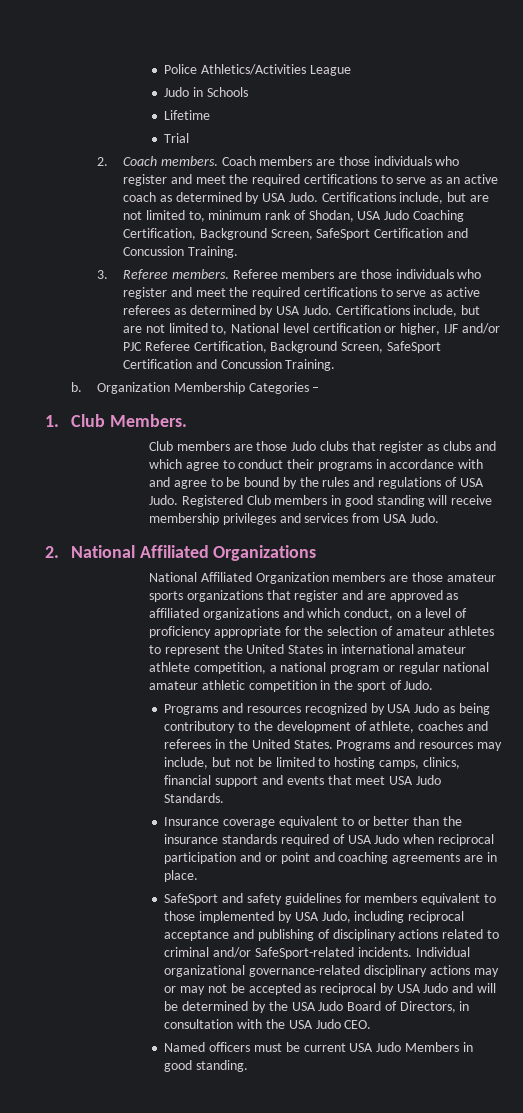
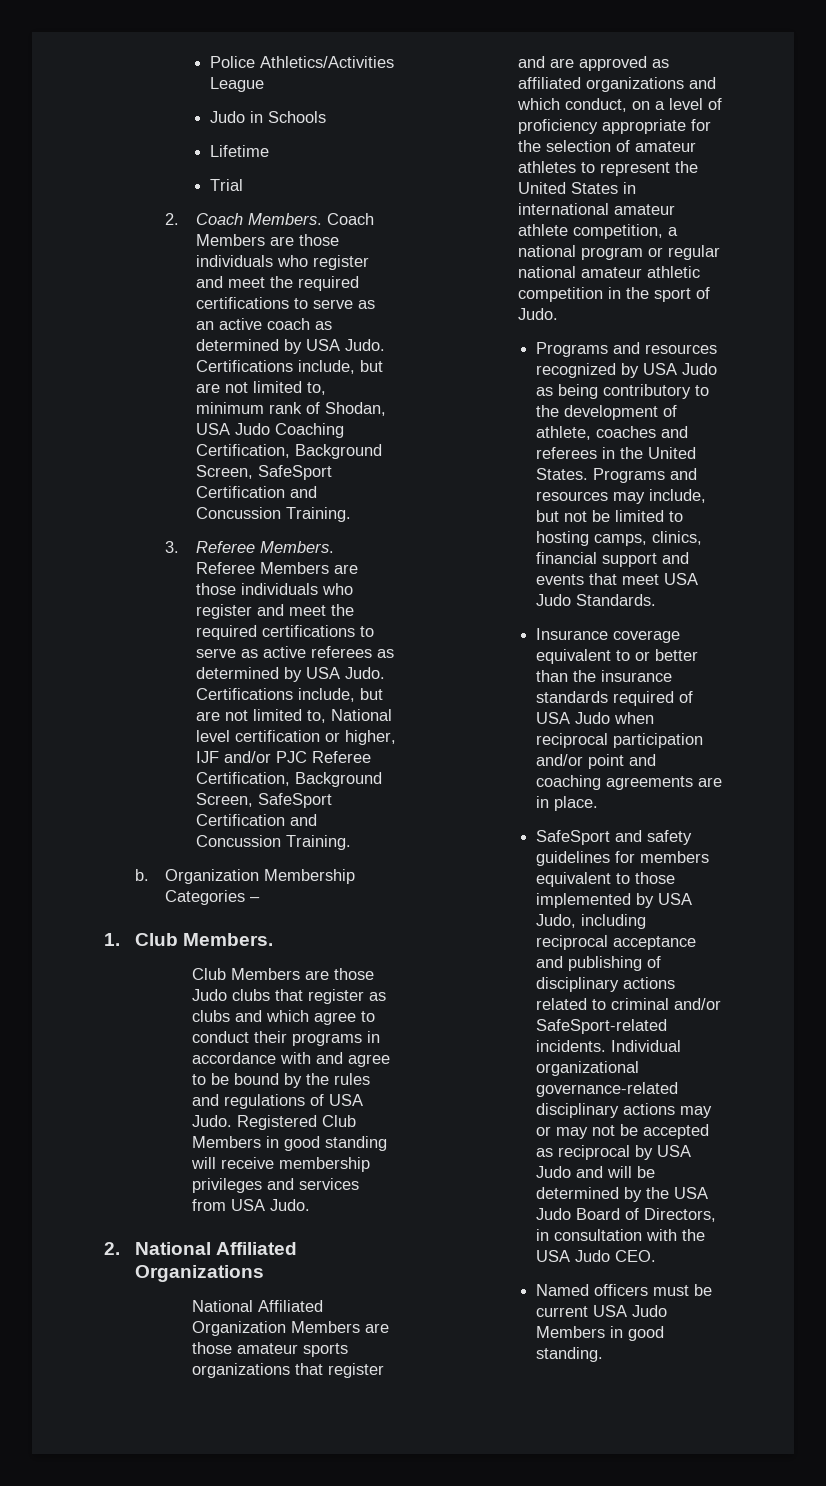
- 2. Coach members. Coach members are those individuals who register and meet the required certifications to serve as an active coach as determined by USA Judo.
+ 2. Coach Members. Coach Members are those individuals who register and meet the required certifications to serve as an active coach as determined by USA Judo.
- 3. Referee members. Referee members are those individuals who register and meet the required certifications to serve as active referees as determined by USA Judo.
+ 3. Referee Members. Referee Members are those individuals who register and meet the required certifications to serve as active referees as determined by USA Judo.
- Club members are those Judo clubs that register as clubs and which agree to conduct their programs in accordance with and agree to be bound by the rules and regulations of USA Judo.
+ Club Members are those Judo clubs that register as clubs and which agree to conduct their programs in accordance with and agree to be bound by the rules and regulations of USA Judo.
- Registered Club members in good standing will receive membership privileges and services from USA Judo.
+ Registered Club Members in good standing will receive membership privileges and services from USA Judo.
- National Affiliated Organization members are those amateur sports organizations that register and are approved as affiliated organizations and which conduct, on a level of proficiency appropriate for the selection of amateur athletes to represent the United States in international amateur athlete competition, a national program or regular national amateur athletic competition in the sport of Judo.
+ National Affiliated Organization Members are those amateur sports organizations that register and are approved as affiliated organizations and which conduct, on a level of proficiency appropriate for the selection of amateur athletes to represent the United States in international amateur athlete competition, a national program or regular national amateur athletic competition in the sport of Judo.
- Insurance coverage equivalent to or better than the insurance standards required of USA Judo when reciprocal participation and or point and coaching agreements are in place.
+ Insurance coverage equivalent to or better than the insurance standards required of USA Judo when reciprocal participation and/or point and coaching agreements are in place.

